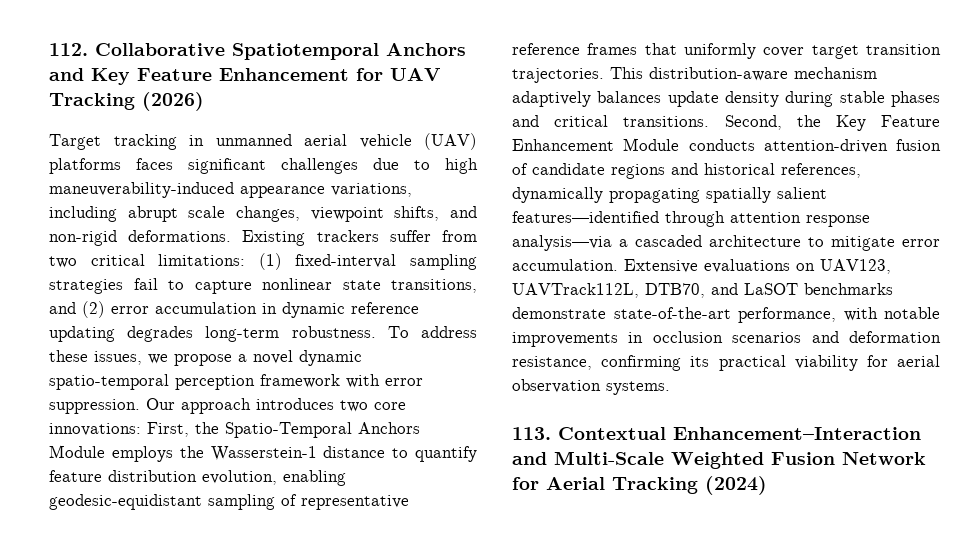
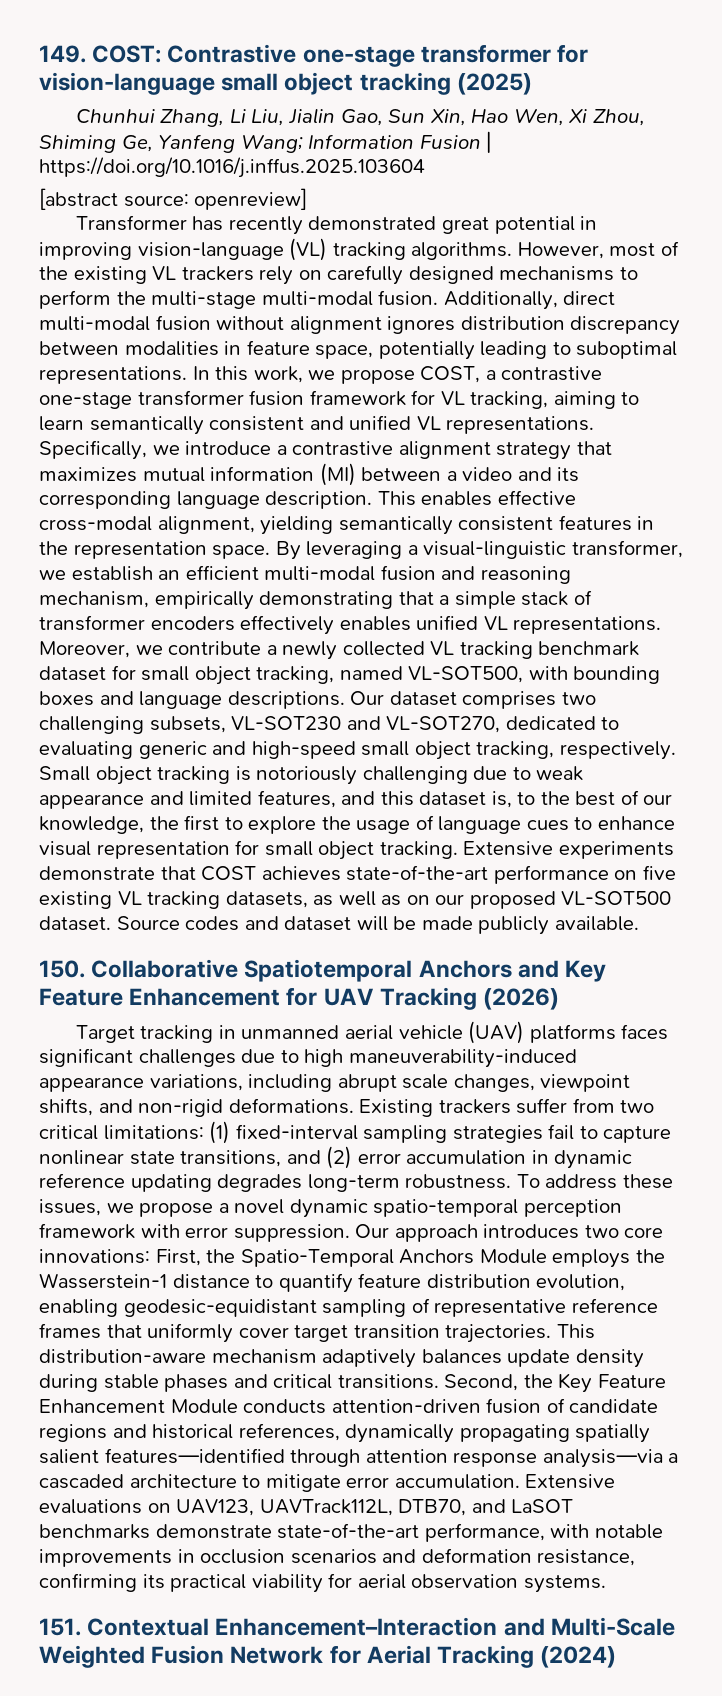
- 112. Collaborative Spatiotemporal Anchors and Key Feature Enhancement for UAV Tracking (2026)
+ 149. COST: Contrastive one-stage transformer for vision-language small object tracking (2025)
+ Chunhui Zhang, Li Liu, Jialin Gao, Sun Xin, Hao Wen, Xi Zhou, Shiming Ge, Yanfeng Wang; Information Fusion | https://doi.org/10.1016/j.inffus.2025.103604
+ [abstract source: openreview]
+ Transformer has recently demonstrated great potential in improving vision-language (VL) tracking algorithms. However, most of the existing VL trackers rely on carefully designed mechanisms to perform the multi-stage multi-modal fusion. Additionally, direct multi-modal fusion without alignment ignores distribution discrepancy between modalities in feature space, potentially leading to suboptimal representations. In this work, we propose COST, a contrastive one-stage transformer fusion framework for VL tracking, aiming to learn semantically consistent and unified VL representations. Specifically, we introduce a contrastive alignment strategy that maximizes mutual information (MI) between a video and its corresponding language description. This enables effective cross-modal alignment, yielding semantically consistent features in the representation space. By leveraging a visual-linguistic transformer, we establish an efficient multi-modal fusion and reasoning mechanism, empirically demonstrating that a simple stack of transformer encoders effectively enables unified VL representations. Moreover, we contribute a newly collected VL tracking benchmark dataset for small object tracking, named VL-SOT500, with bounding boxes and language descriptions. Our dataset comprises two challenging subsets, VL-SOT230 and VL-SOT270, dedicated to evaluating generic and high-speed small object tracking, respectively. Small object tracking is notoriously challenging due to weak appearance and limited features, and this dataset is, to the best of our knowledge, the first to explore the usage of language cues to enhance visual representation for small object tracking. Extensive experiments demonstrate that COST achieves state-of-the-art performance on five existing VL tracking datasets, as well as on our proposed VL-SOT500 dataset. Source codes and dataset will be made publicly available.
+ 150. Collaborative Spatiotemporal Anchors and Key Feature Enhancement for UAV Tracking (2026)
- 113. Contextual Enhancement–Interaction and Multi-Scale Weighted Fusion Network for Aerial Tracking (2024)
+ 151. Contextual Enhancement–Interaction and Multi-Scale Weighted Fusion Network for Aerial Tracking (2024)

